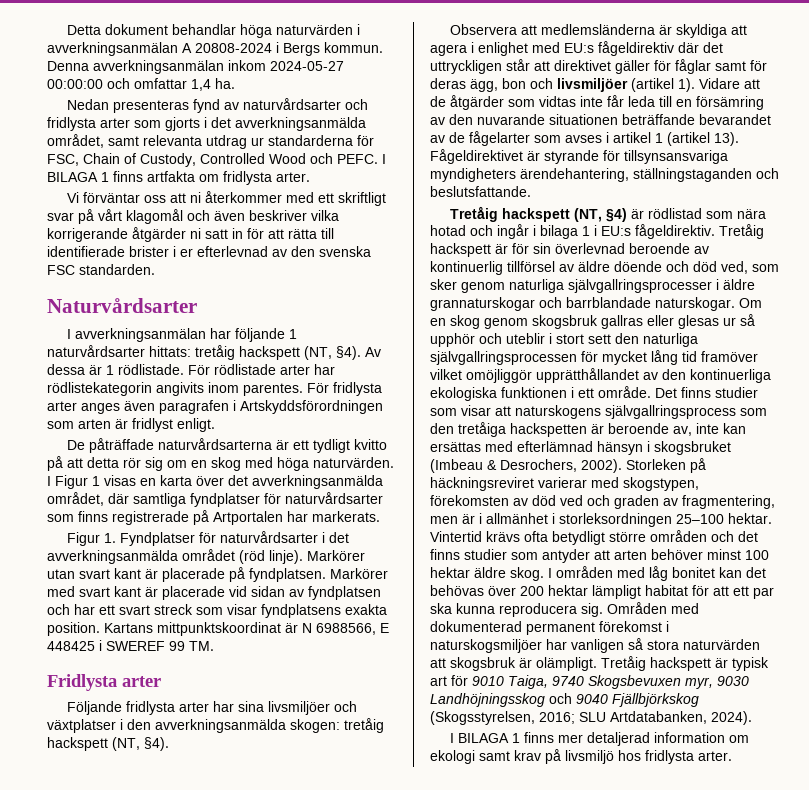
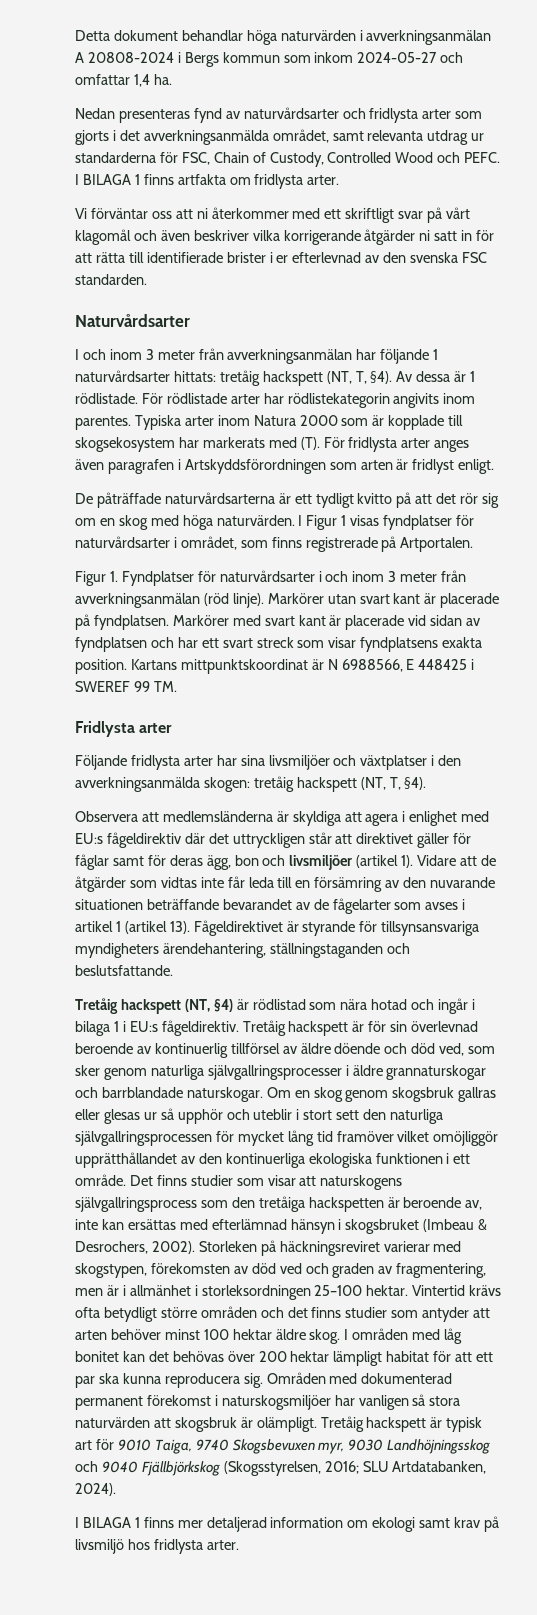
- Detta dokument behandlar höga naturvärden i avverkningsanmälan A 20808-2024 i Bergs kommun. Denna avverkningsanmälan inkom 2024-05-27 00:00:00 och omfattar 1,4 ha.
+ Detta dokument behandlar höga naturvärden i avverkningsanmälan A 20808-2024 i Bergs kommun som inkom 2024-05-27 och omfattar 1,4 ha.
- I avverkningsanmälan har följande 1 naturvårdsarter hittats: tretåig hackspett (NT, §4).
+ I och inom 3 meter från avverkningsanmälan har följande 1 naturvårdsarter hittats: tretåig hackspett (NT, T, §4).
- För fridlysta arter anges även paragrafen i Artskyddsförordningen som arten är fridlyst enligt.
+ Typiska arter inom Natura 2000 som är kopplade till skogsekosystem har markerats med (T). För fridlysta arter anges även paragrafen i Artskyddsförordningen som arten är fridlyst enligt.
- De påträffade naturvårdsarterna är ett tydligt kvitto på att detta rör sig om en skog med höga naturvärden.
+ De påträffade naturvårdsarterna är ett tydligt kvitto på att det rör sig om en skog med höga naturvärden.
- I Figur 1 visas en karta över det avverkningsanmälda området, där samtliga fyndplatser för naturvårdsarter som finns registrerade på Artportalen har markerats.
+ I Figur 1 visas fyndplatser för naturvårdsarter i området, som finns registrerade på Artportalen.
- Figur 1. Fyndplatser för naturvårdsarter i det avverkningsanmälda området (röd linje).
+ Figur 1. Fyndplatser för naturvårdsarter i och inom 3 meter från avverkningsanmälan (röd linje).
- Följande fridlysta arter har sina livsmiljöer och växtplatser i den avverkningsanmälda skogen: tretåig hackspett (NT, §4).
+ Följande fridlysta arter har sina livsmiljöer och växtplatser i den avverkningsanmälda skogen: tretåig hackspett (NT, T, §4).

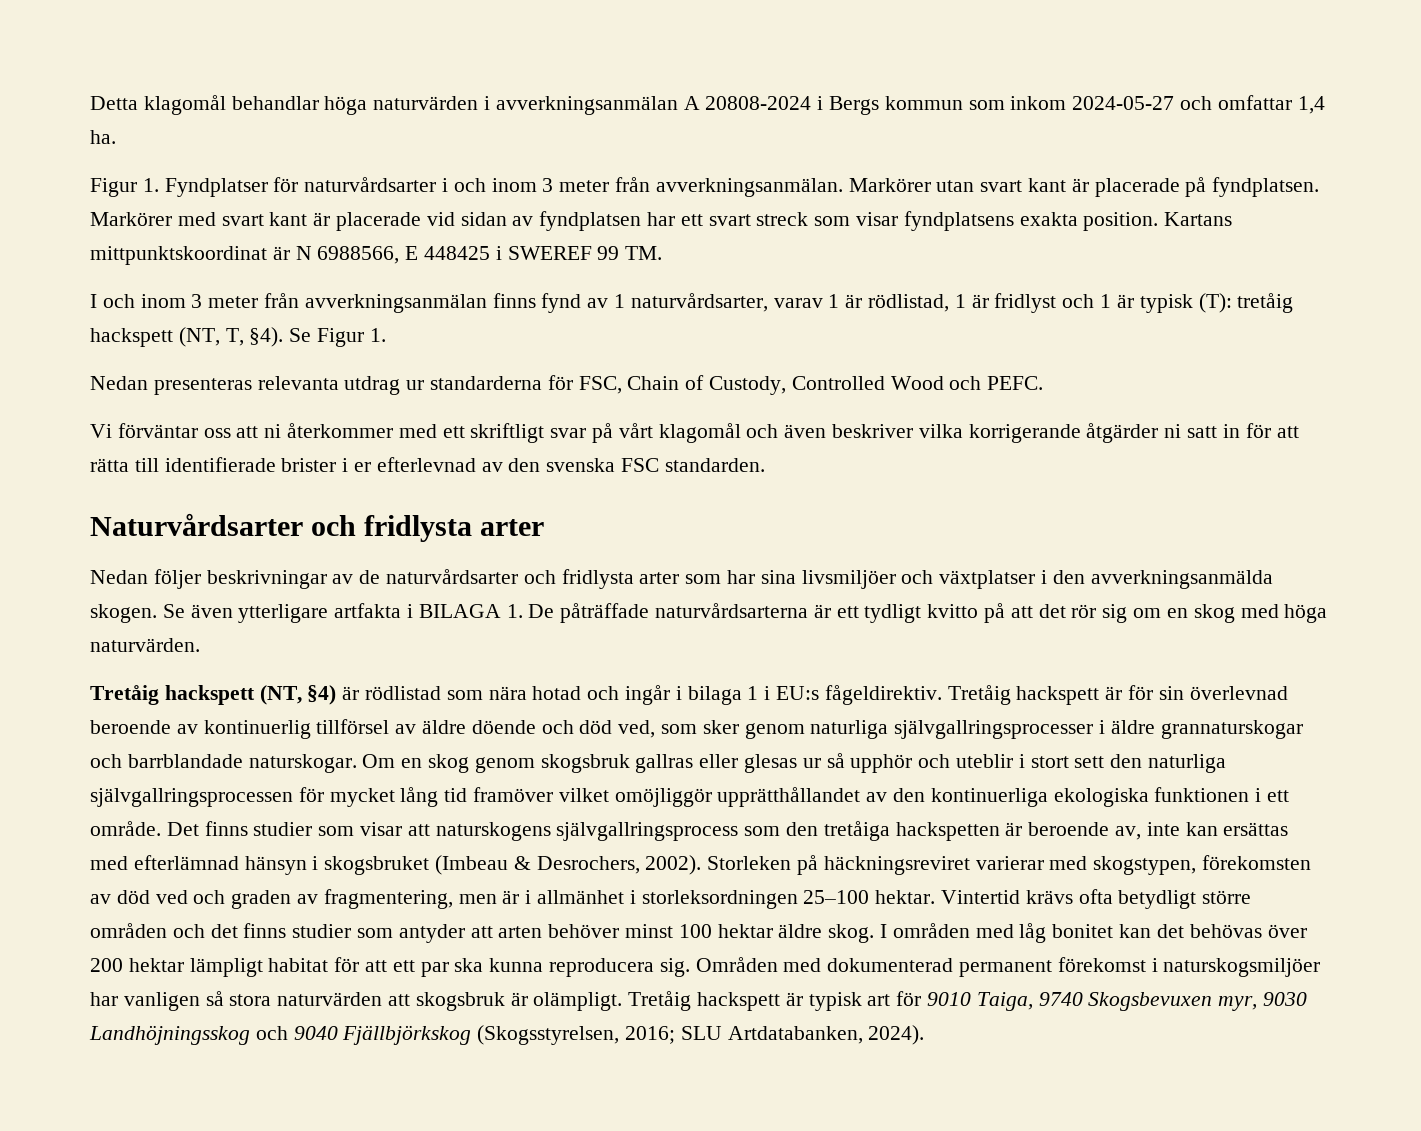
- Detta dokument behandlar höga naturvärden i avverkningsanmälan A 20808-2024 i Bergs kommun som inkom 2024-05-27 och omfattar 1,4 ha.
+ Detta klagomål behandlar höga naturvärden i avverkningsanmälan A 20808-2024 i Bergs kommun som inkom 2024-05-27 och omfattar 1,4 ha.
- Nedan presenteras fynd av naturvårdsarter och fridlysta arter som gjorts i det avverkningsanmälda området, samt relevanta utdrag ur standarderna för FSC, Chain of Custody, Controlled Wood och PEFC. I BILAGA 1 finns artfakta om fridlysta arter.
+ Figur 1. Fyndplatser för naturvårdsarter i och inom 3 meter från avverkningsanmälan. Markörer utan svart kant är placerade på fyndplatsen. Markörer med svart kant är placerade vid sidan av fyndplatsen har ett svart streck som visar fyndplatsens exakta position. Kartans mittpunktskoordinat är N 6988566, E 448425 i SWEREF 99 TM.
+ I och inom 3 meter från avverkningsanmälan finns fynd av 1 naturvårdsarter, varav 1 är rödlistad, 1 är fridlyst och 1 är typisk (T): tretåig hackspett (NT, T, §4). Se Figur 1.
+ Nedan presenteras relevanta utdrag ur standarderna för FSC, Chain of Custody, Controlled Wood och PEFC.
- Naturvårdsarter
- I och inom 3 meter från avverkningsanmälan har följande 1 naturvårdsarter hittats: tretåig hackspett (NT, T, §4). Av dessa är 1 rödlistade. För rödlistade arter har rödlistekategorin angivits inom parentes. Typiska arter inom Natura 2000 som är kopplade till skogsekosystem har markerats med (T). För fridlysta arter anges även paragrafen i Artskyddsförordningen som arten är fridlyst enligt.
- De påträffade naturvårdsarterna är ett tydligt kvitto på att det rör sig om en skog med höga naturvärden. I Figur 1 visas fyndplatser för naturvårdsarter i området, som finns registrerade på Artportalen.
- Figur 1. Fyndplatser för naturvårdsarter i och inom 3 meter från avverkningsanmälan (röd linje). Markörer utan svart kant är placerade på fyndplatsen. Markörer med svart kant är placerade vid sidan av fyndplatsen och har ett svart streck som visar fyndplatsens exakta position. Kartans mittpunktskoordinat är N 6988566, E 448425 i SWEREF 99 TM.
- Fridlysta arter
- Följande fridlysta arter har sina livsmiljöer och växtplatser i den avverkningsanmälda skogen: tretåig hackspett (NT, T, §4).
- Observera att medlemsländerna är skyldiga att agera i enlighet med EU:s fågeldirektiv där det uttryckligen står att direktivet gäller för fåglar samt för deras ägg, bon och livsmiljöer (artikel 1). Vidare att de åtgärder som vidtas inte får leda till en försämring av den nuvarande situationen beträffande bevarandet av de fågelarter som avses i artikel 1 (artikel 13). Fågeldirektivet är styrande för tillsynsansvariga myndigheters ärendehantering, ställningstaganden och beslutsfattande.
+ Naturvårdsarter och fridlysta arter
+ Nedan följer beskrivningar av de naturvårdsarter och fridlysta arter som har sina livsmiljöer och växtplatser i den avverkningsanmälda skogen. Se även ytterligare artfakta i BILAGA 1. De påträffade naturvårdsarterna är ett tydligt kvitto på att det rör sig om en skog med höga naturvärden.
- I BILAGA 1 finns mer detaljerad information om ekologi samt krav på livsmiljö hos fridlysta arter.

